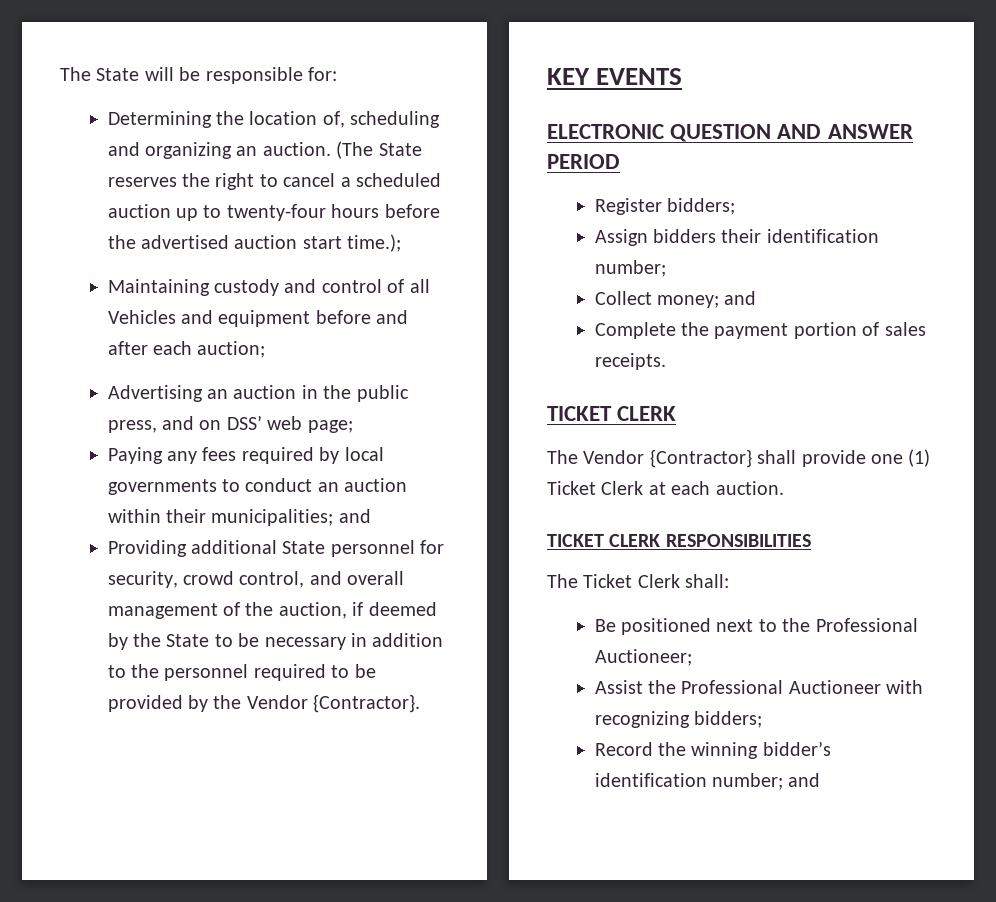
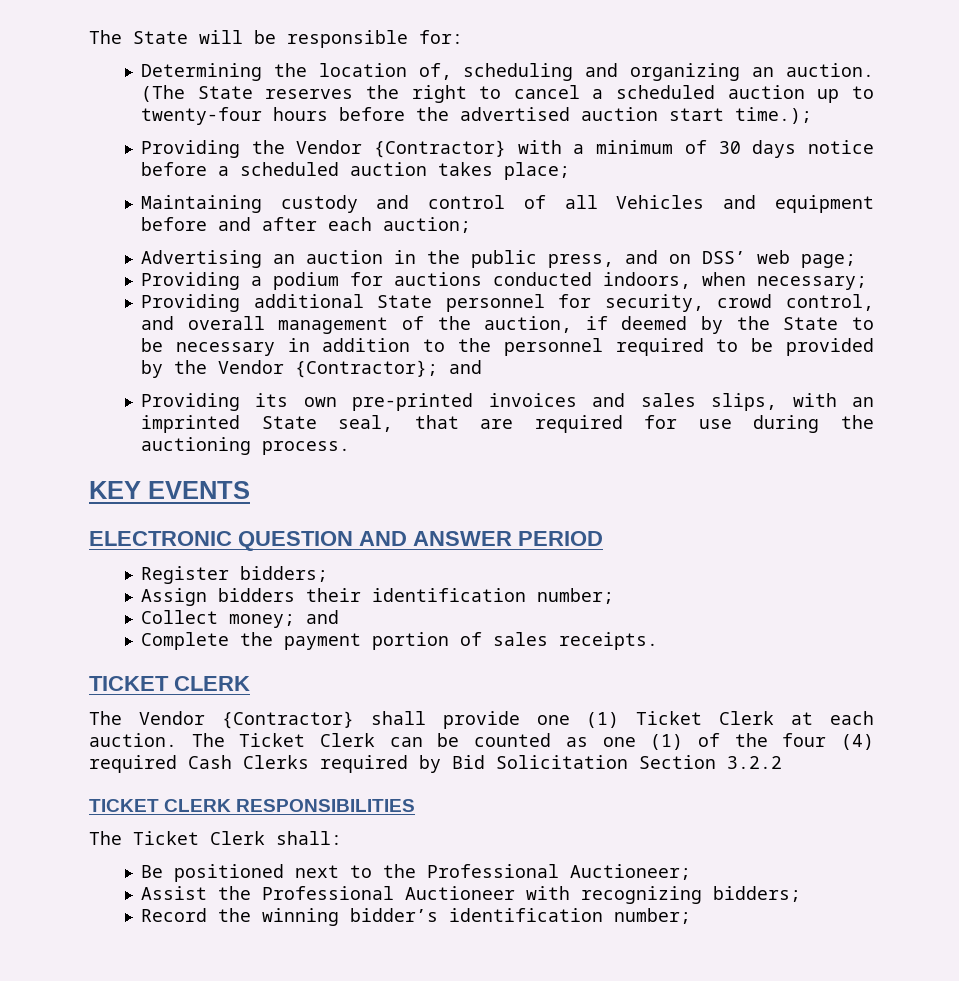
+ Providing the Vendor {Contractor} with a minimum of 30 days notice before a scheduled auction takes place;
- Paying any fees required by local governments to conduct an auction within their municipalities; and
+ Providing a podium for auctions conducted indoors, when necessary;
- Providing additional State personnel for security, crowd control, and overall management of the auction, if deemed by the State to be necessary in addition to the personnel required to be provided by the Vendor {Contractor}.
+ Providing additional State personnel for security, crowd control, and overall management of the auction, if deemed by the State to be necessary in addition to the personnel required to be provided by the Vendor {Contractor}; and
+ Providing its own pre-printed invoices and sales slips, with an imprinted State seal, that are required for use during the auctioning process.
+ The Ticket Clerk can be counted as one (1) of the four (4) required Cash Clerks required by Bid Solicitation Section 3.2.2
- Record the winning bidder’s identification number; and
+ Record the winning bidder’s identification number;

